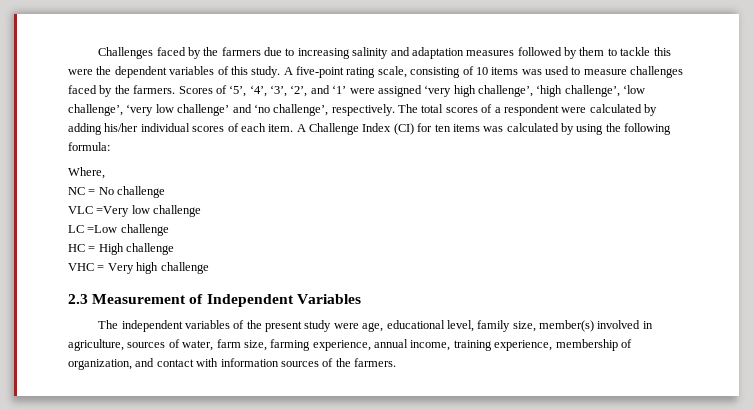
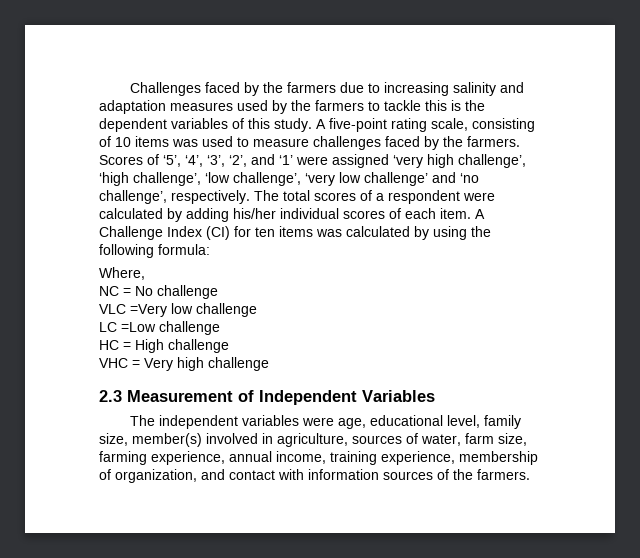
- Challenges faced by the farmers due to increasing salinity and adaptation measures followed by them to tackle this were the dependent variables of this study.
+ Challenges faced by the farmers due to increasing salinity and adaptation measures used by the farmers to tackle this is the dependent variables of this study.
- The independent variables of the present study were age, educational level, family size, member(s) involved in agriculture, sources of water, farm size, farming experience, annual income, training experience, membership of organization, and contact with information sources of the farmers.
+ The independent variables were age, educational level, family size, member(s) involved in agriculture, sources of water, farm size, farming experience, annual income, training experience, membership of organization, and contact with information sources of the farmers.

